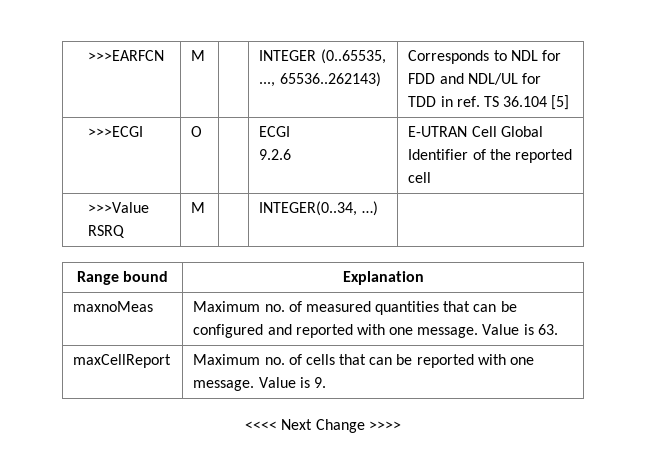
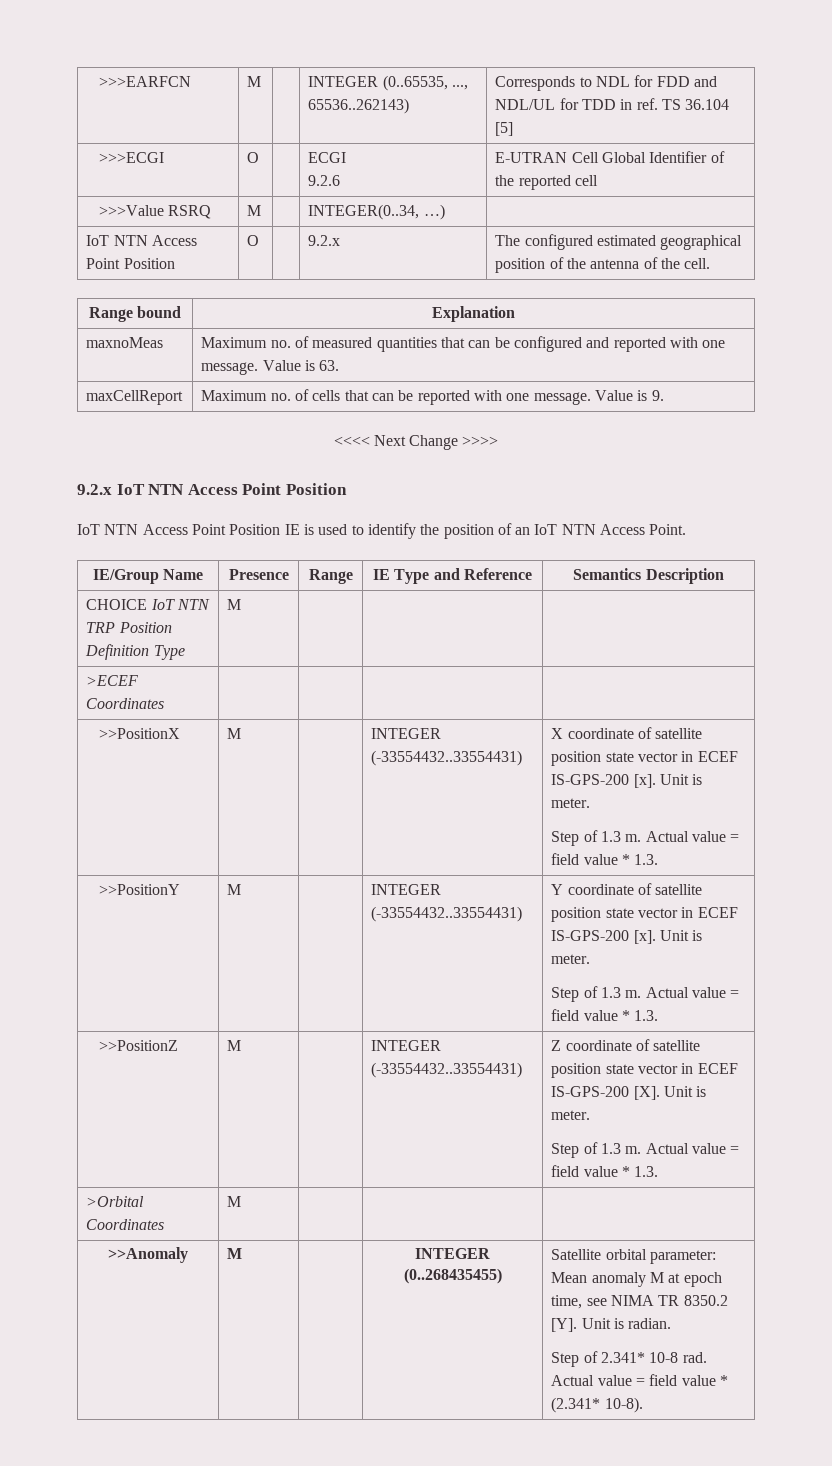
+ IoT NTN Access Point Position | O | | 9.2.x | The configured estimated geographical position of the antenna of the cell.
+ 9.2.x IoT NTN Access Point Position
+ IoT NTN Access Point Position IE is used to identify the position of an IoT NTN Access Point.
+ IE/Group Name | Presence | Range | IE Type and Reference | Semantics Description
+ CHOICE IoT NTN TRP Position Definition Type | M | | |
+ >ECEF Coordinates | | | |
+ >>PositionX | M | | INTEGER (-33554432..33554431) | X coordinate of satellite position state vector in ECEF IS-GPS-200 [x]. Unit is meter.
+ Step of 1.3 m. Actual value = field value * 1.3.
+ >>PositionY | M | | INTEGER (-33554432..33554431) | Y coordinate of satellite position state vector in ECEF IS-GPS-200 [x]. Unit is meter.
+ Step of 1.3 m. Actual value = field value * 1.3.
+ >>PositionZ | M | | INTEGER (-33554432..33554431) | Z coordinate of satellite position state vector in ECEF IS-GPS-200 [X]. Unit is meter.
+ Step of 1.3 m. Actual value = field value * 1.3.
+ >Orbital Coordinates | M | | |
+ >>Anomaly | M | | INTEGER (0..268435455) | Satellite orbital parameter: Mean anomaly M at epoch time, see NIMA TR 8350.2 [Y]. Unit is radian.
+ Step of 2.341* 10-8 rad. Actual value = field value * (2.341* 10-8).

